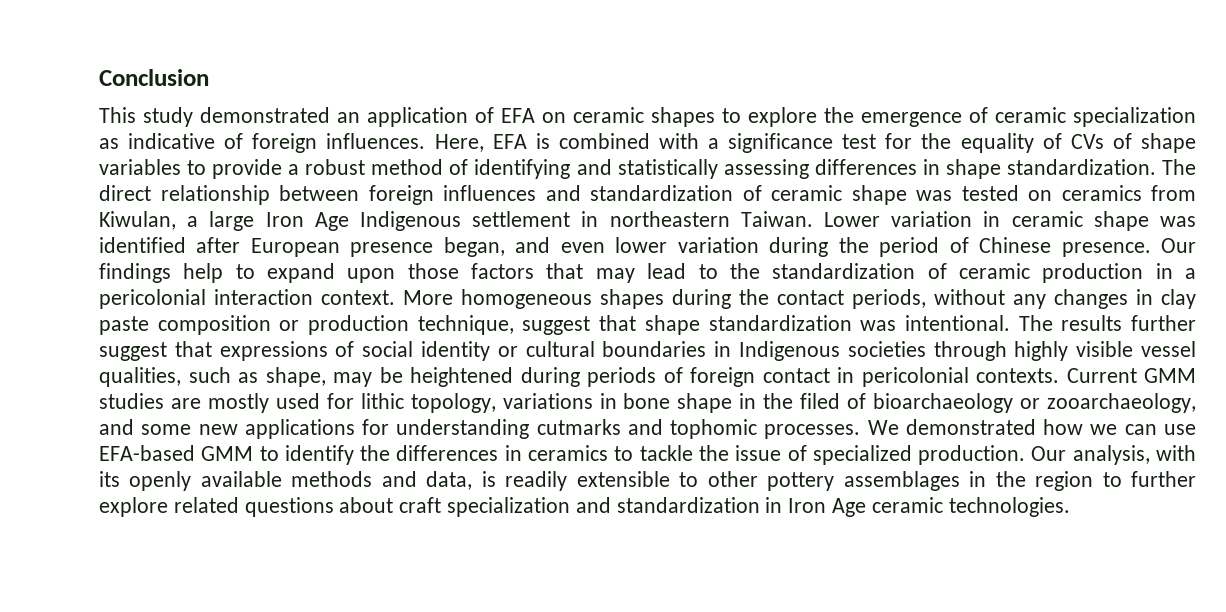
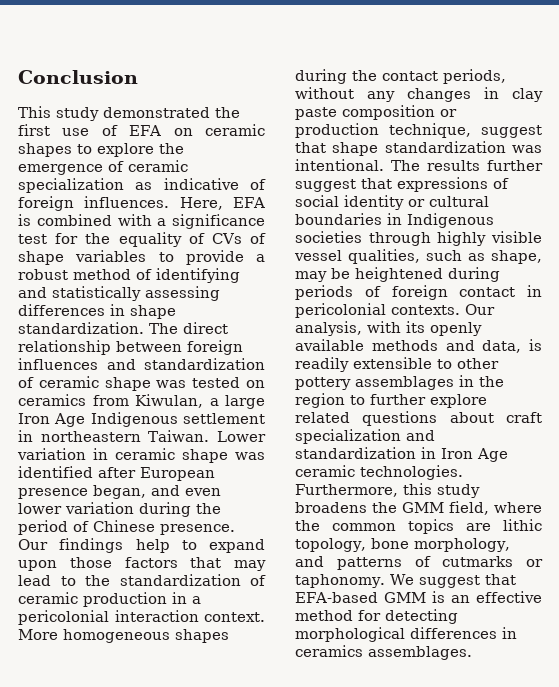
- This study demonstrated an application of EFA on ceramic shapes to explore the emergence of ceramic specialization as indicative of foreign influences.
+ This study demonstrated the first use of EFA on ceramic shapes to explore the emergence of ceramic specialization as indicative of foreign influences.
- Current GMM studies are mostly used for lithic topology, variations in bone shape in the filed of bioarchaeology or zooarchaeology, and some new applications for understanding cutmarks and tophomic processes. We demonstrated how we can use EFA-based GMM to identify the differences in ceramics to tackle the issue of specialized production.
+ Furthermore, this study broadens the GMM field, where the common topics are lithic topology, bone morphology, and patterns of cutmarks or taphonomy. We suggest that EFA-based GMM is an effective method for detecting morphological differences in ceramics assemblages.

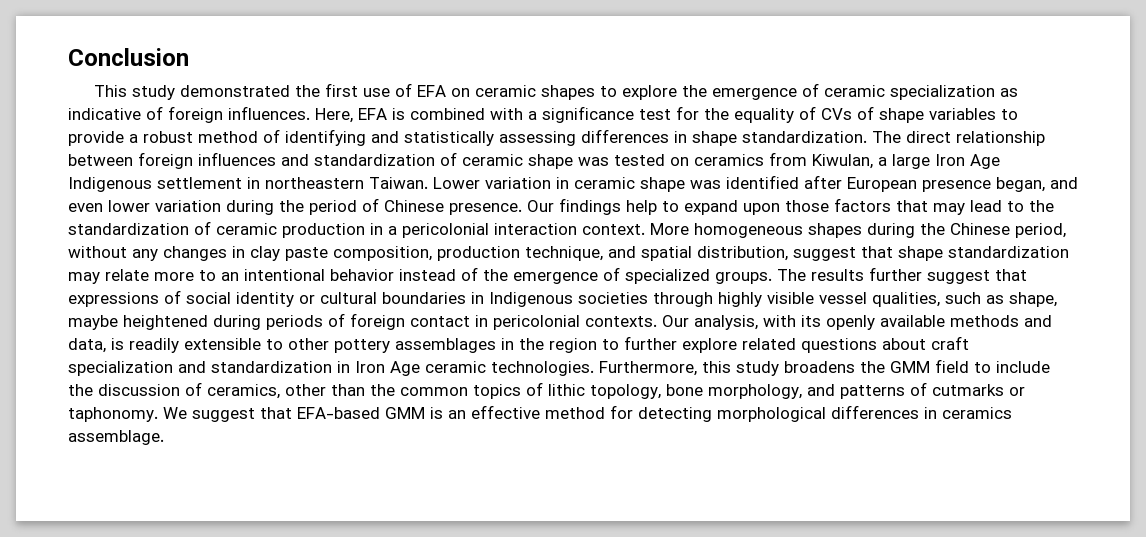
- More homogeneous shapes during the contact periods, without any changes in clay paste composition or production technique, suggest that shape standardization was intentional.
+ More homogeneous shapes during the Chinese period, without any changes in clay paste composition, production technique, and spatial distribution, suggest that shape standardization may relate more to an intentional behavior instead of the emergence of specialized groups.
- The results further suggest that expressions of social identity or cultural boundaries in Indigenous societies through highly visible vessel qualities, such as shape, may be heightened during periods of foreign contact in pericolonial contexts.
+ The results further suggest that expressions of social identity or cultural boundaries in Indigenous societies through highly visible vessel qualities, such as shape, maybe heightened during periods of foreign contact in pericolonial contexts.
- Furthermore, this study broadens the GMM field, where the common topics are lithic topology, bone morphology, and patterns of cutmarks or taphonomy.
+ Furthermore, this study broadens the GMM field to include the discussion of ceramics, other than the common topics of lithic topology, bone morphology, and patterns of cutmarks or taphonomy.
- We suggest that EFA-based GMM is an effective method for detecting morphological differences in ceramics assemblages.
+ We suggest that EFA-based GMM is an effective method for detecting morphological differences in ceramics assemblage.

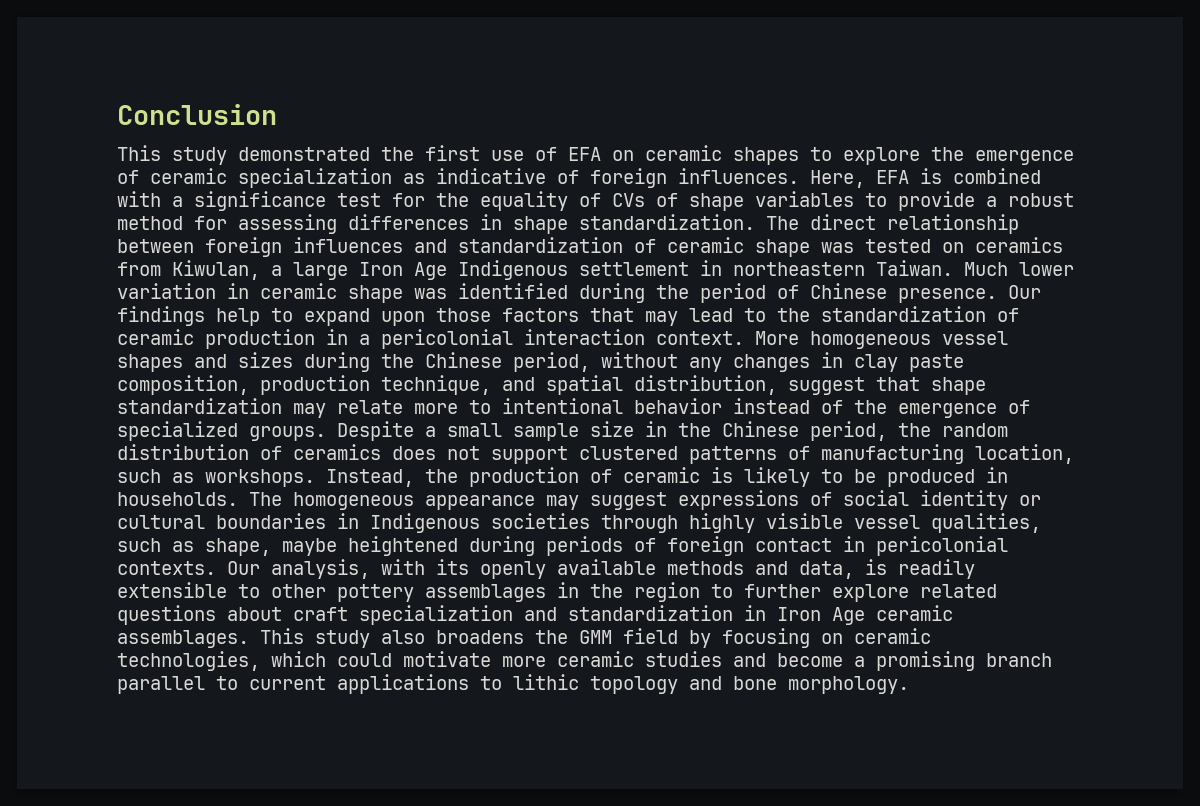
- Here, EFA is combined with a significance test for the equality of CVs of shape variables to provide a robust method of identifying and statistically assessing differences in shape standardization.
+ Here, EFA is combined with a significance test for the equality of CVs of shape variables to provide a robust method for assessing differences in shape standardization.
- Lower variation in ceramic shape was identified after European presence began, and even lower variation during the period of Chinese presence.
+ Much lower variation in ceramic shape was identified during the period of Chinese presence.
- More homogeneous shapes during the Chinese period, without any changes in clay paste composition, production technique, and spatial distribution, suggest that shape standardization may relate more to an intentional behavior instead of the emergence of specialized groups.
+ More homogeneous vessel shapes and sizes during the Chinese period, without any changes in clay paste composition, production technique, and spatial distribution, suggest that shape standardization may relate more to intentional behavior instead of the emergence of specialized groups.
- The results further suggest that expressions of social identity or cultural boundaries in Indigenous societies through highly visible vessel qualities, such as shape, maybe heightened during periods of foreign contact in pericolonial contexts.
+ Despite a small sample size in the Chinese period, the random distribution of ceramics does not support clustered patterns of manufacturing location, such as workshops. Instead, the production of ceramic is likely to be produced in households. The homogeneous appearance may suggest expressions of social identity or cultural boundaries in Indigenous societies through highly visible vessel qualities, such as shape, maybe heightened during periods of foreign contact in pericolonial contexts.
- Our analysis, with its openly available methods and data, is readily extensible to other pottery assemblages in the region to further explore related questions about craft specialization and standardization in Iron Age ceramic technologies. Furthermore, this study broadens the GMM field to include the discussion of ceramics, other than the common topics of lithic topology, bone morphology, and patterns of cutmarks or taphonomy. We suggest that EFA-based GMM is an effective method for detecting morphological differences in ceramics assemblage.
+ Our analysis, with its openly available methods and data, is readily extensible to other pottery assemblages in the region to further explore related questions about craft specialization and standardization in Iron Age ceramic assemblages. This study also broadens the GMM field by focusing on ceramic technologies, which could motivate more ceramic studies and become a promising branch parallel to current applications to lithic topology and bone morphology.

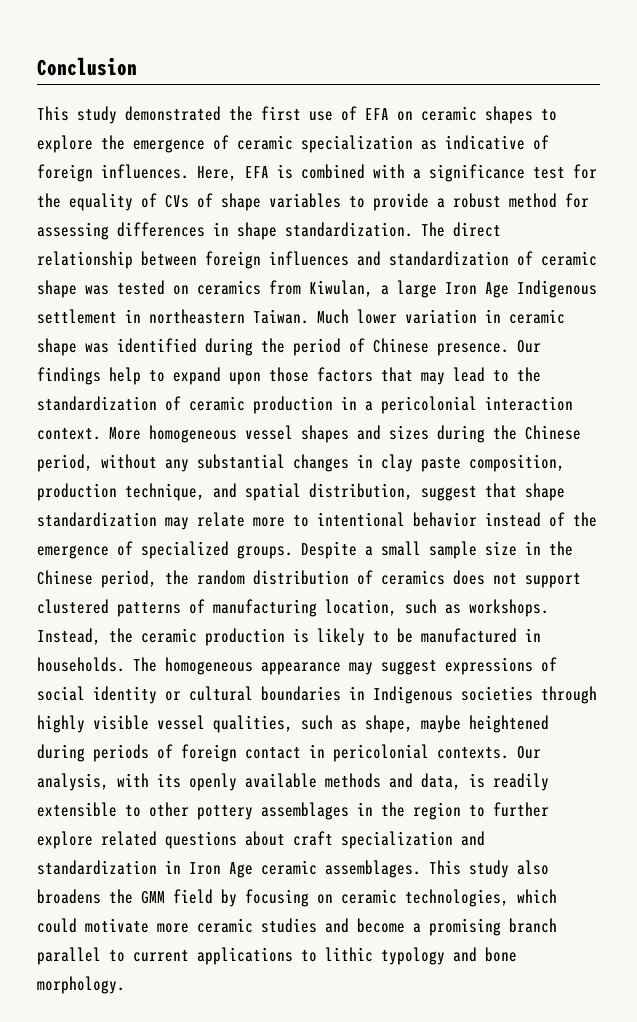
- More homogeneous vessel shapes and sizes during the Chinese period, without any changes in clay paste composition, production technique, and spatial distribution, suggest that shape standardization may relate more to intentional behavior instead of the emergence of specialized groups.
+ More homogeneous vessel shapes and sizes during the Chinese period, without any substantial changes in clay paste composition, production technique, and spatial distribution, suggest that shape standardization may relate more to intentional behavior instead of the emergence of specialized groups.
- Instead, the production of ceramic is likely to be produced in households.
+ Instead, the ceramic production is likely to be manufactured in households.
- This study also broadens the GMM field by focusing on ceramic technologies, which could motivate more ceramic studies and become a promising branch parallel to current applications to lithic topology and bone morphology.
+ This study also broadens the GMM field by focusing on ceramic technologies, which could motivate more ceramic studies and become a promising branch parallel to current applications to lithic typology and bone morphology.

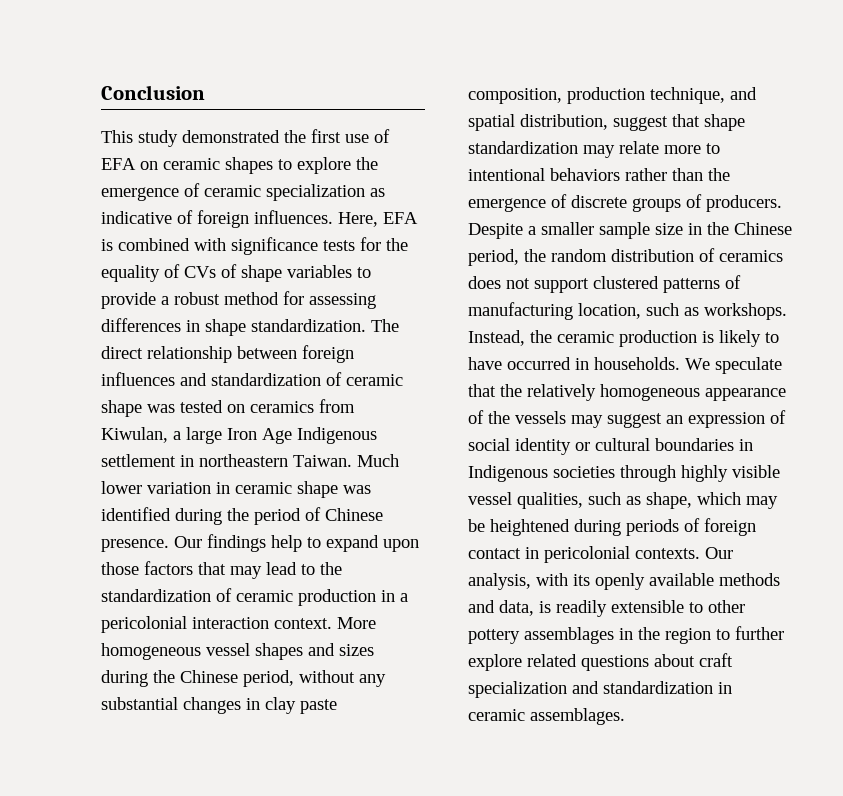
- Here, EFA is combined with a significance test for the equality of CVs of shape variables to provide a robust method for assessing differences in shape standardization.
+ Here, EFA is combined with significance tests for the equality of CVs of shape variables to provide a robust method for assessing differences in shape standardization.
- More homogeneous vessel shapes and sizes during the Chinese period, without any substantial changes in clay paste composition, production technique, and spatial distribution, suggest that shape standardization may relate more to intentional behavior instead of the emergence of specialized groups.
+ More homogeneous vessel shapes and sizes during the Chinese period, without any substantial changes in clay paste composition, production technique, and spatial distribution, suggest that shape standardization may relate more to intentional behaviors rather than the emergence of discrete groups of producers.
- Despite a small sample size in the Chinese period, the random distribution of ceramics does not support clustered patterns of manufacturing location, such as workshops.
+ Despite a smaller sample size in the Chinese period, the random distribution of ceramics does not support clustered patterns of manufacturing location, such as workshops.
- Instead, the ceramic production is likely to be manufactured in households. The homogeneous appearance may suggest expressions of social identity or cultural boundaries in Indigenous societies through highly visible vessel qualities, such as shape, maybe heightened during periods of foreign contact in pericolonial contexts.
+ Instead, the ceramic production is likely to have occurred in households. We speculate that the relatively homogeneous appearance of the vessels may suggest an expression of social identity or cultural boundaries in Indigenous societies through highly visible vessel qualities, such as shape, which may be heightened during periods of foreign contact in pericolonial contexts.
- Our analysis, with its openly available methods and data, is readily extensible to other pottery assemblages in the region to further explore related questions about craft specialization and standardization in Iron Age ceramic assemblages. This study also broadens the GMM field by focusing on ceramic technologies, which could motivate more ceramic studies and become a promising branch parallel to current applications to lithic typology and bone morphology.
+ Our analysis, with its openly available methods and data, is readily extensible to other pottery assemblages in the region to further explore related questions about craft specialization and standardization in ceramic assemblages.

